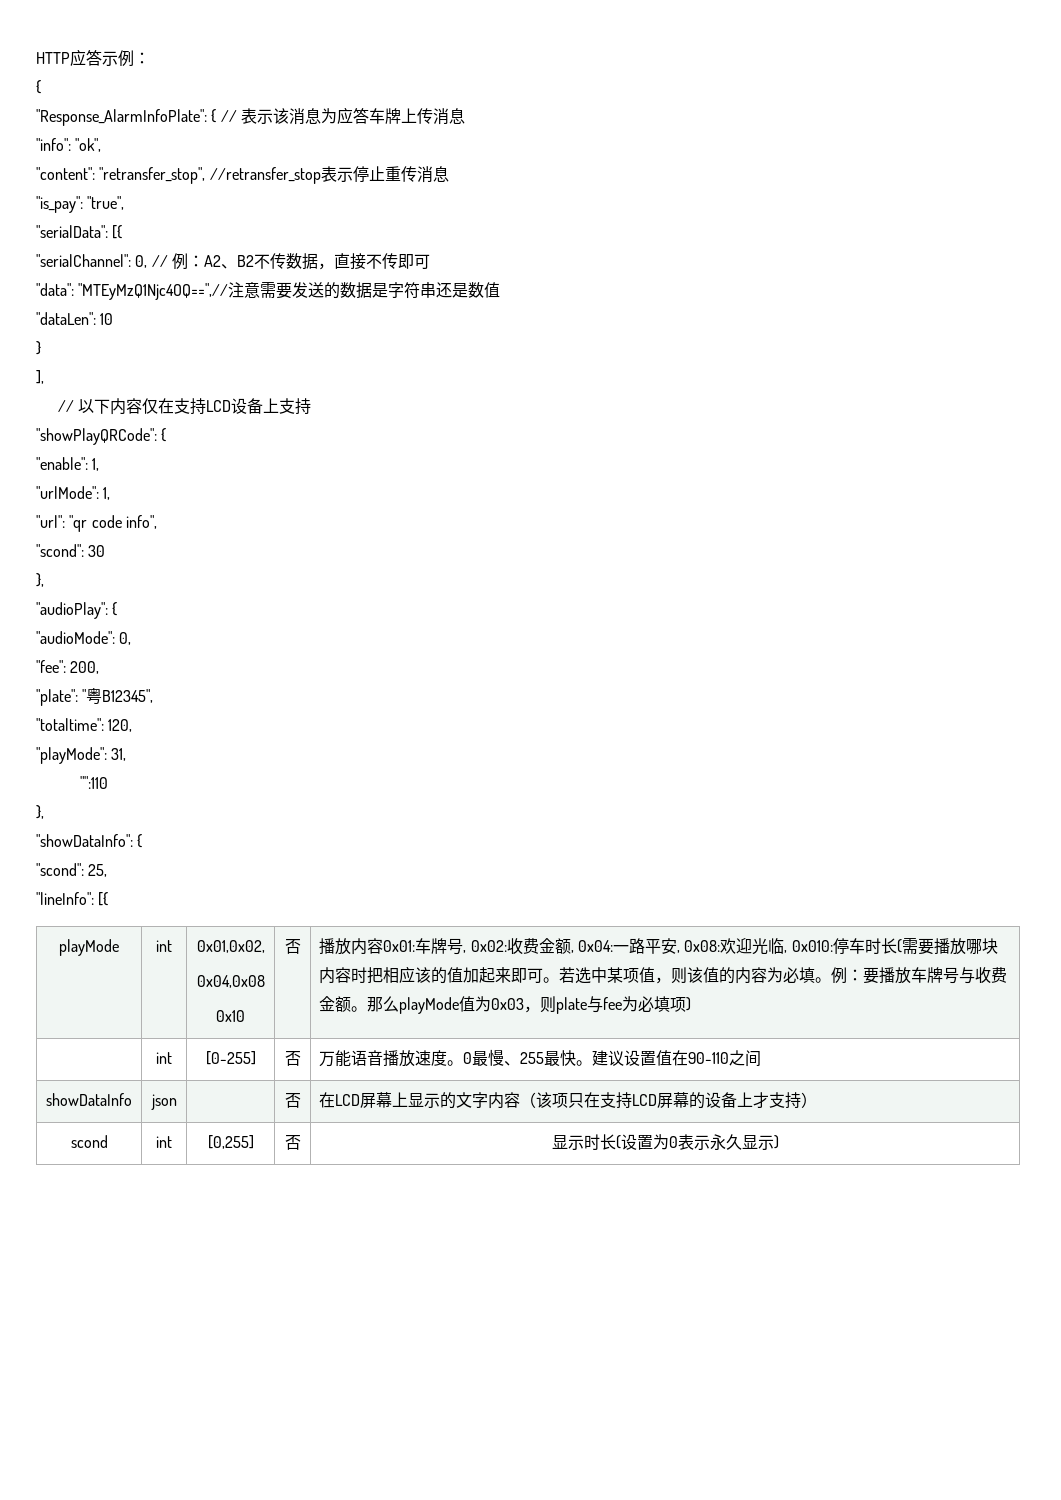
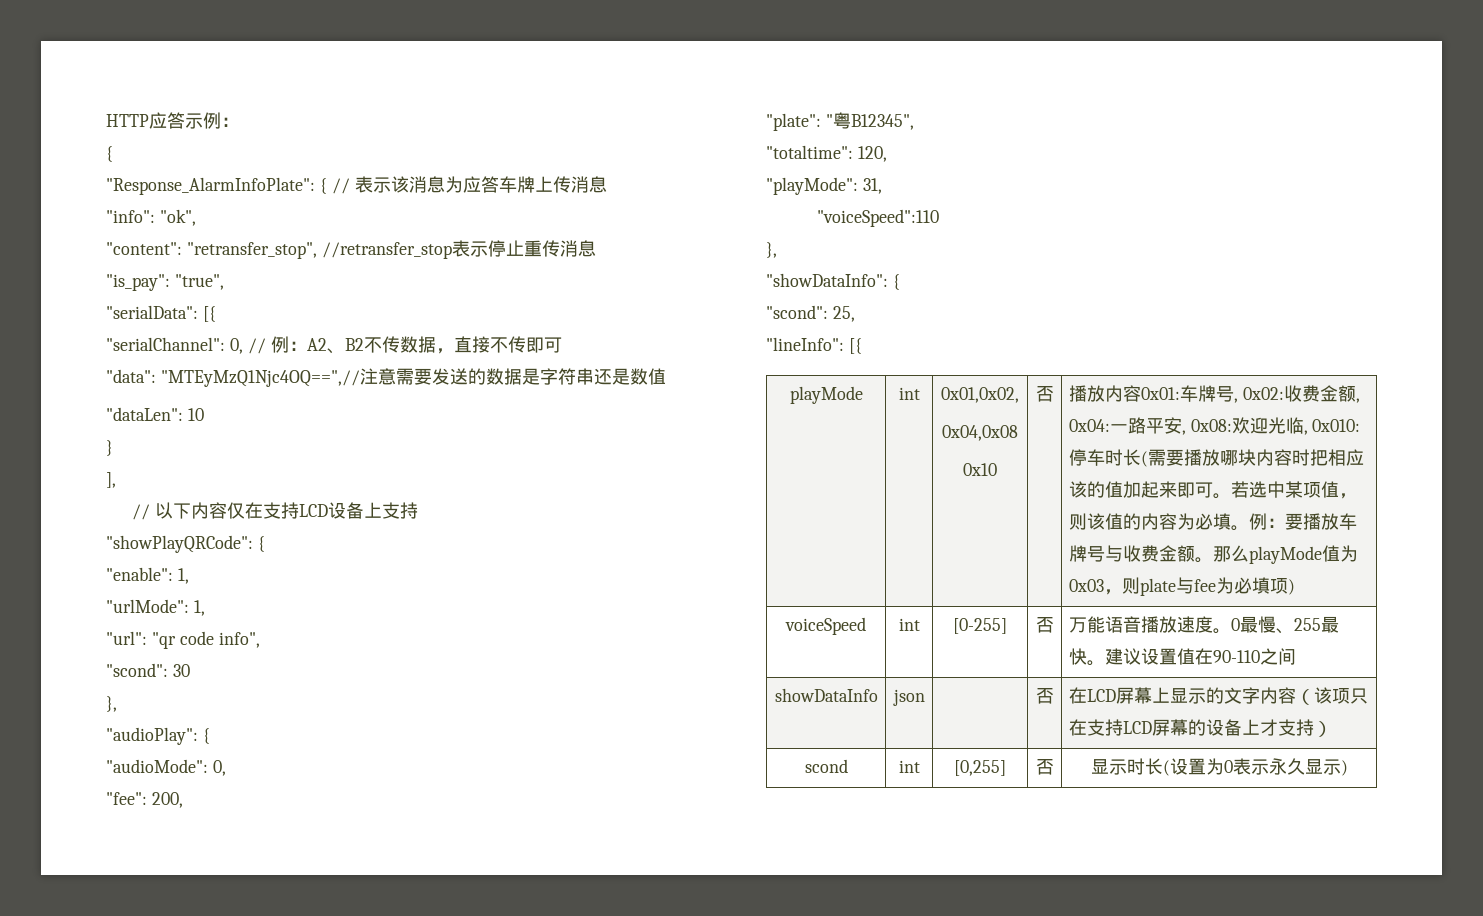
- "":110
+ "voiceSpeed":110
- | int | [0-255] | 否 | 万能语音播放速度。0最慢、255最快。建议设置值在90-110之间
+ voiceSpeed | int | [0-255] | 否 | 万能语音播放速度。0最慢、255最快。建议设置值在90-110之间

